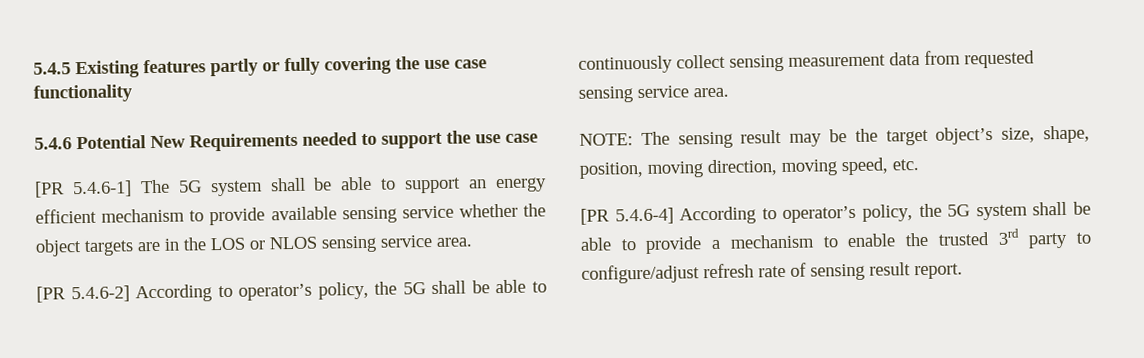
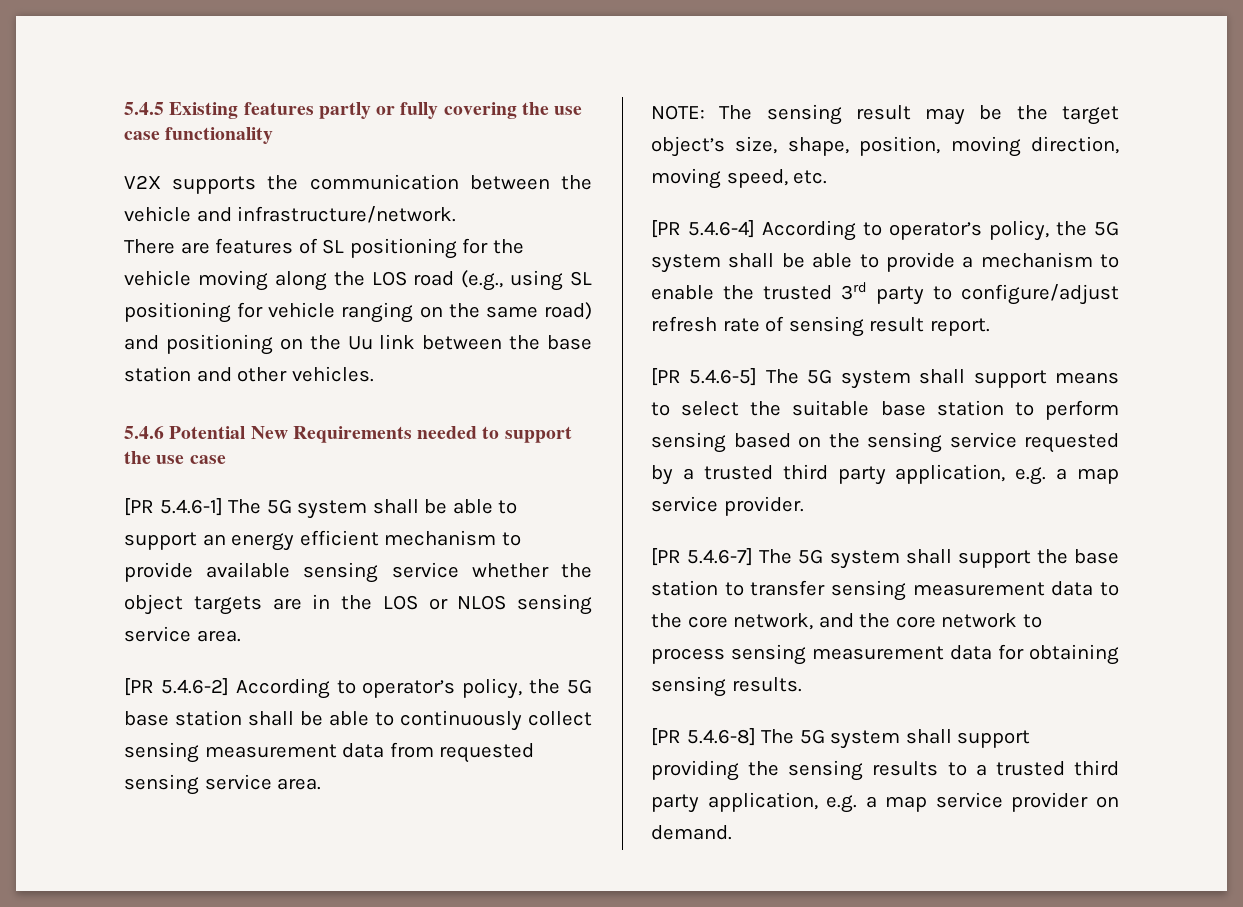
+ V2X supports the communication between the vehicle and infrastructure/network.
+ There are features of SL positioning for the vehicle moving along the LOS road (e.g., using SL positioning for vehicle ranging on the same road) and positioning on the Uu link between the base station and other vehicles.
- [PR 5.4.6-2] According to operator’s policy, the 5G shall be able to continuously collect sensing measurement data from requested sensing service area.
+ [PR 5.4.6-2] According to operator’s policy, the 5G base station shall be able to continuously collect sensing measurement data from requested sensing service area.
+ [PR 5.4.6-5] The 5G system shall support means to select the suitable base station to perform sensing based on the sensing service requested by a trusted third party application, e.g. a map service provider.
+ [PR 5.4.6-7] The 5G system shall support the base station to transfer sensing measurement data to the core network, and the core network to process sensing measurement data for obtaining sensing results.
+ [PR 5.4.6-8] The 5G system shall support providing the sensing results to a trusted third party application, e.g. a map service provider on demand.

